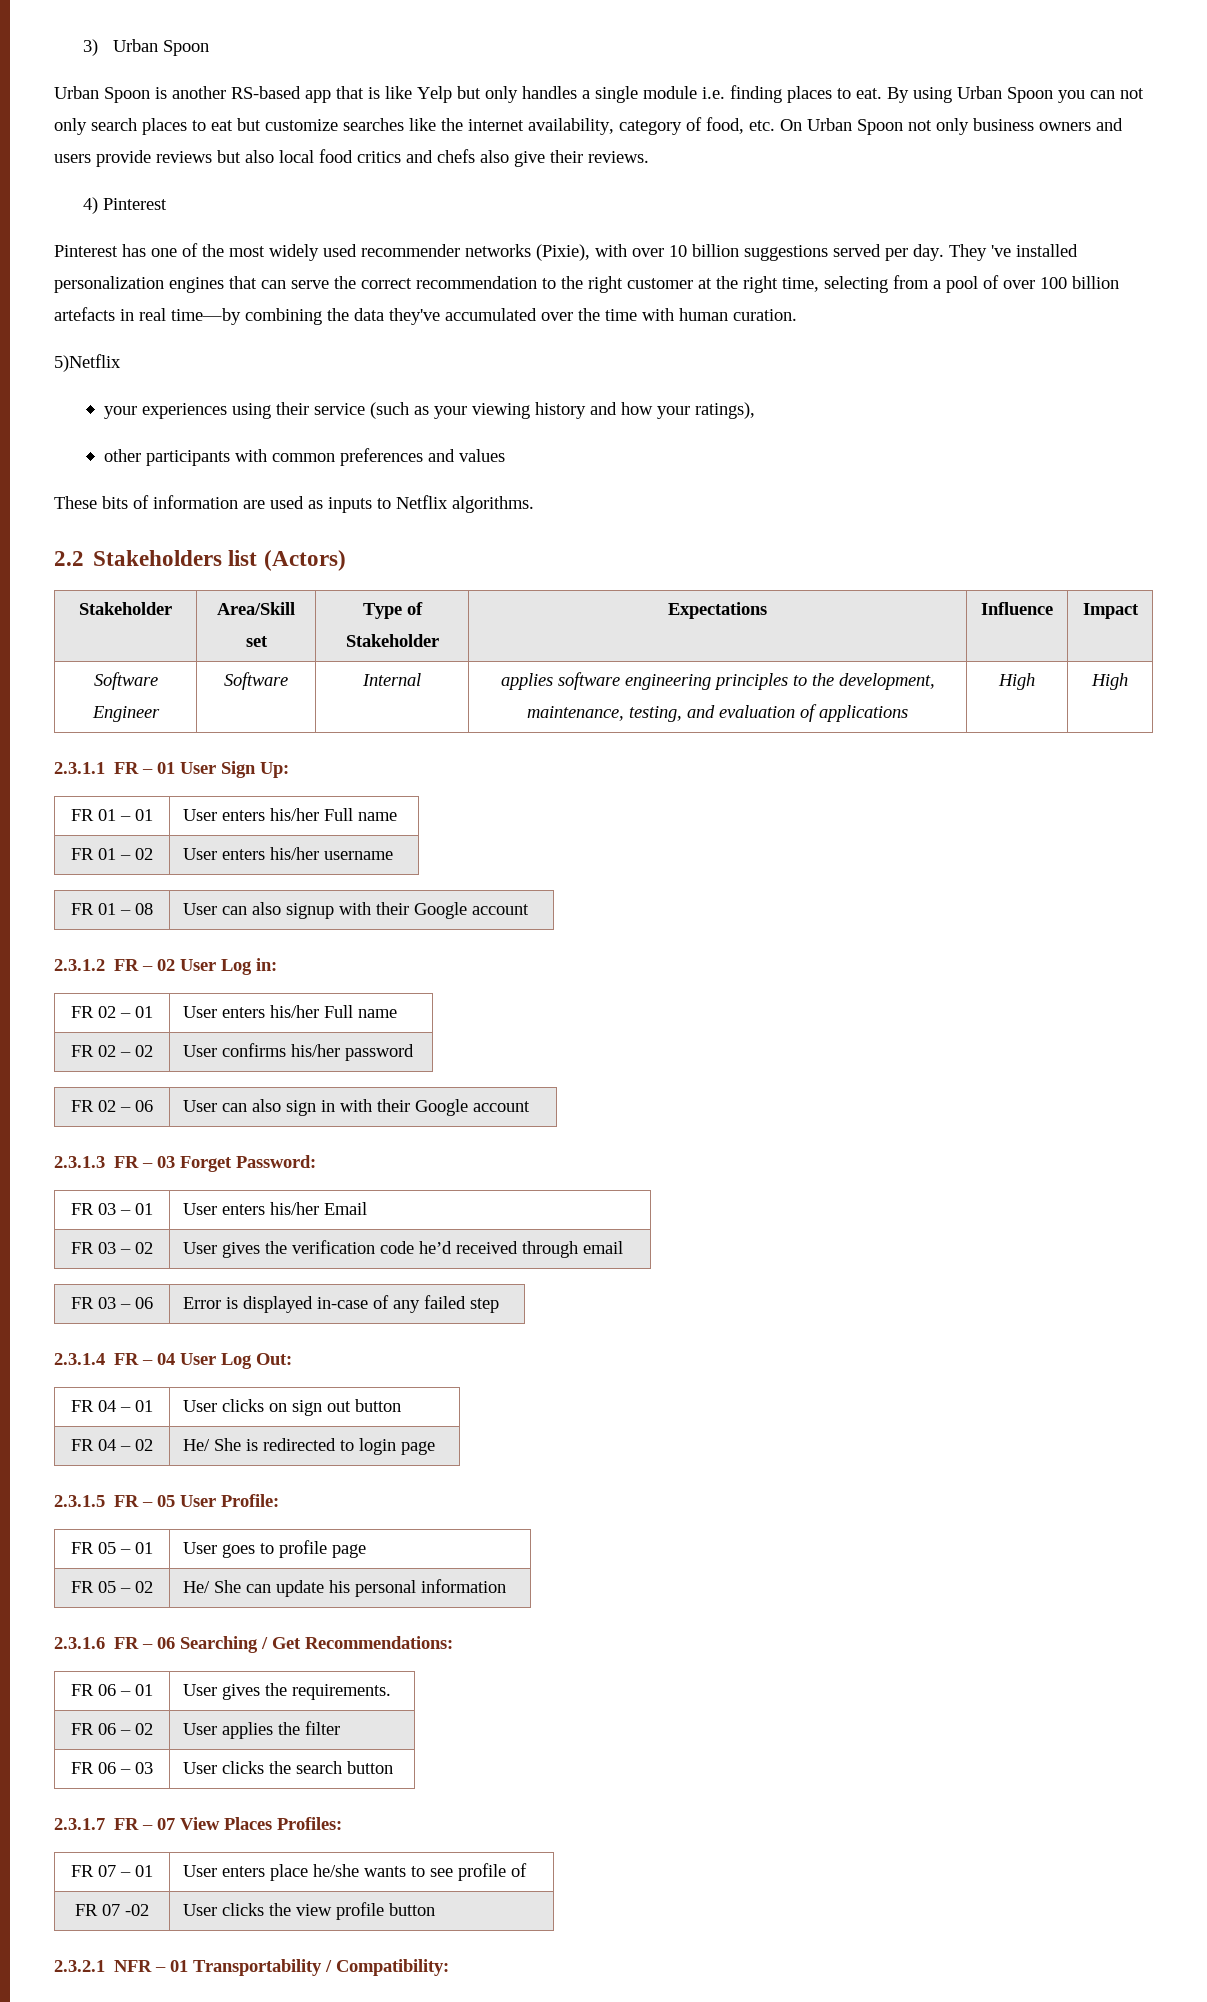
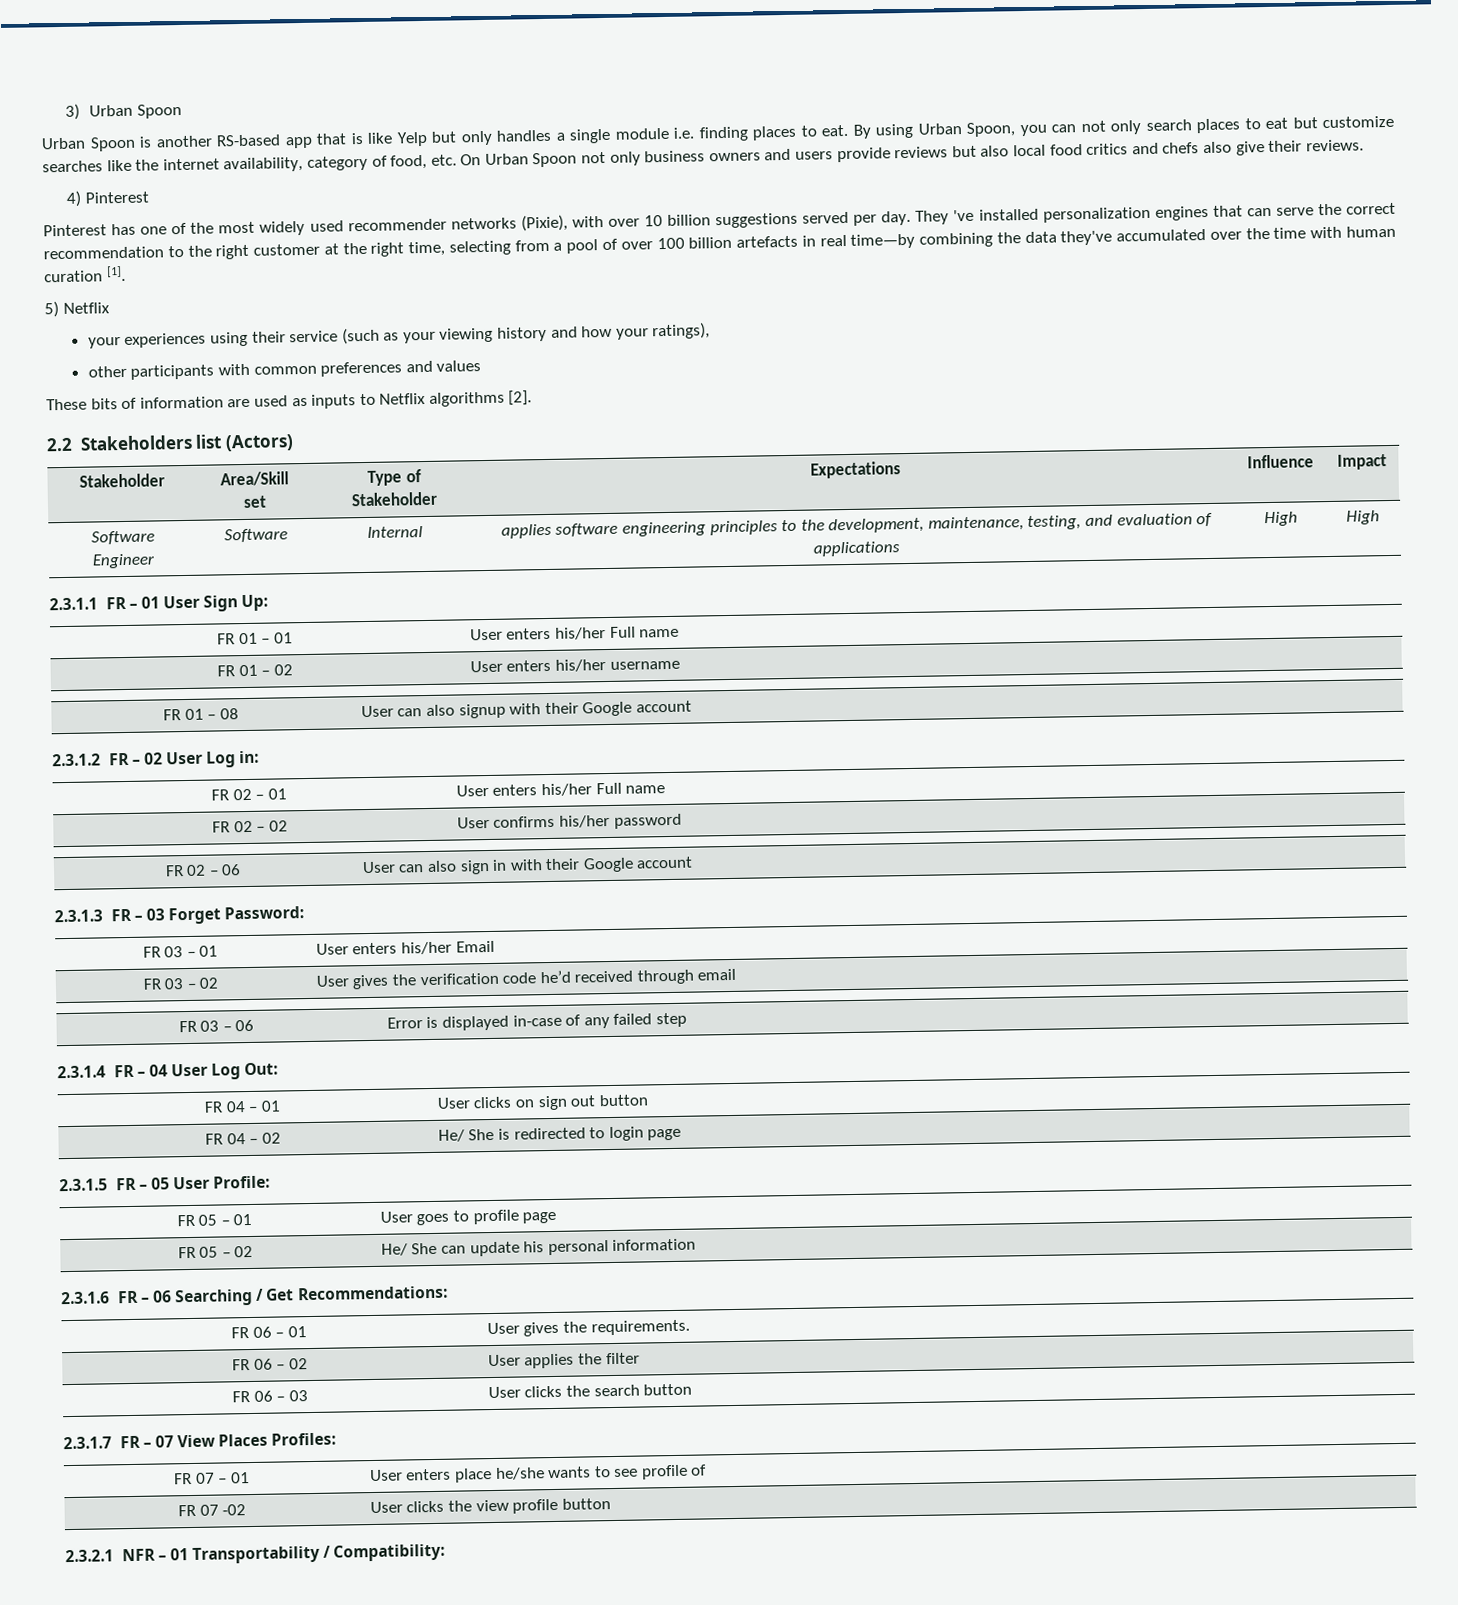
- By using Urban Spoon you can not only search places to eat but customize searches like the internet availability, category of food, etc. On Urban Spoon not only business owners and users provide reviews but also local food critics and chefs also give their reviews.
+ By using Urban Spoon, you can not only search places to eat but customize searches like the internet availability, category of food, etc. On Urban Spoon not only business owners and users provide reviews but also local food critics and chefs also give their reviews.
- They 've installed personalization engines that can serve the correct recommendation to the right customer at the right time, selecting from a pool of over 100 billion artefacts in real time—by combining the data they've accumulated over the time with human curation.
- 5)Netflix
+ They 've installed personalization engines that can serve the correct recommendation to the right customer at the right time, selecting from a pool of over 100 billion artefacts in real time—by combining the data they've accumulated over the time with human curation [1].
+ 5) Netflix
- These bits of information are used as inputs to Netflix algorithms.
+ These bits of information are used as inputs to Netflix algorithms [2].

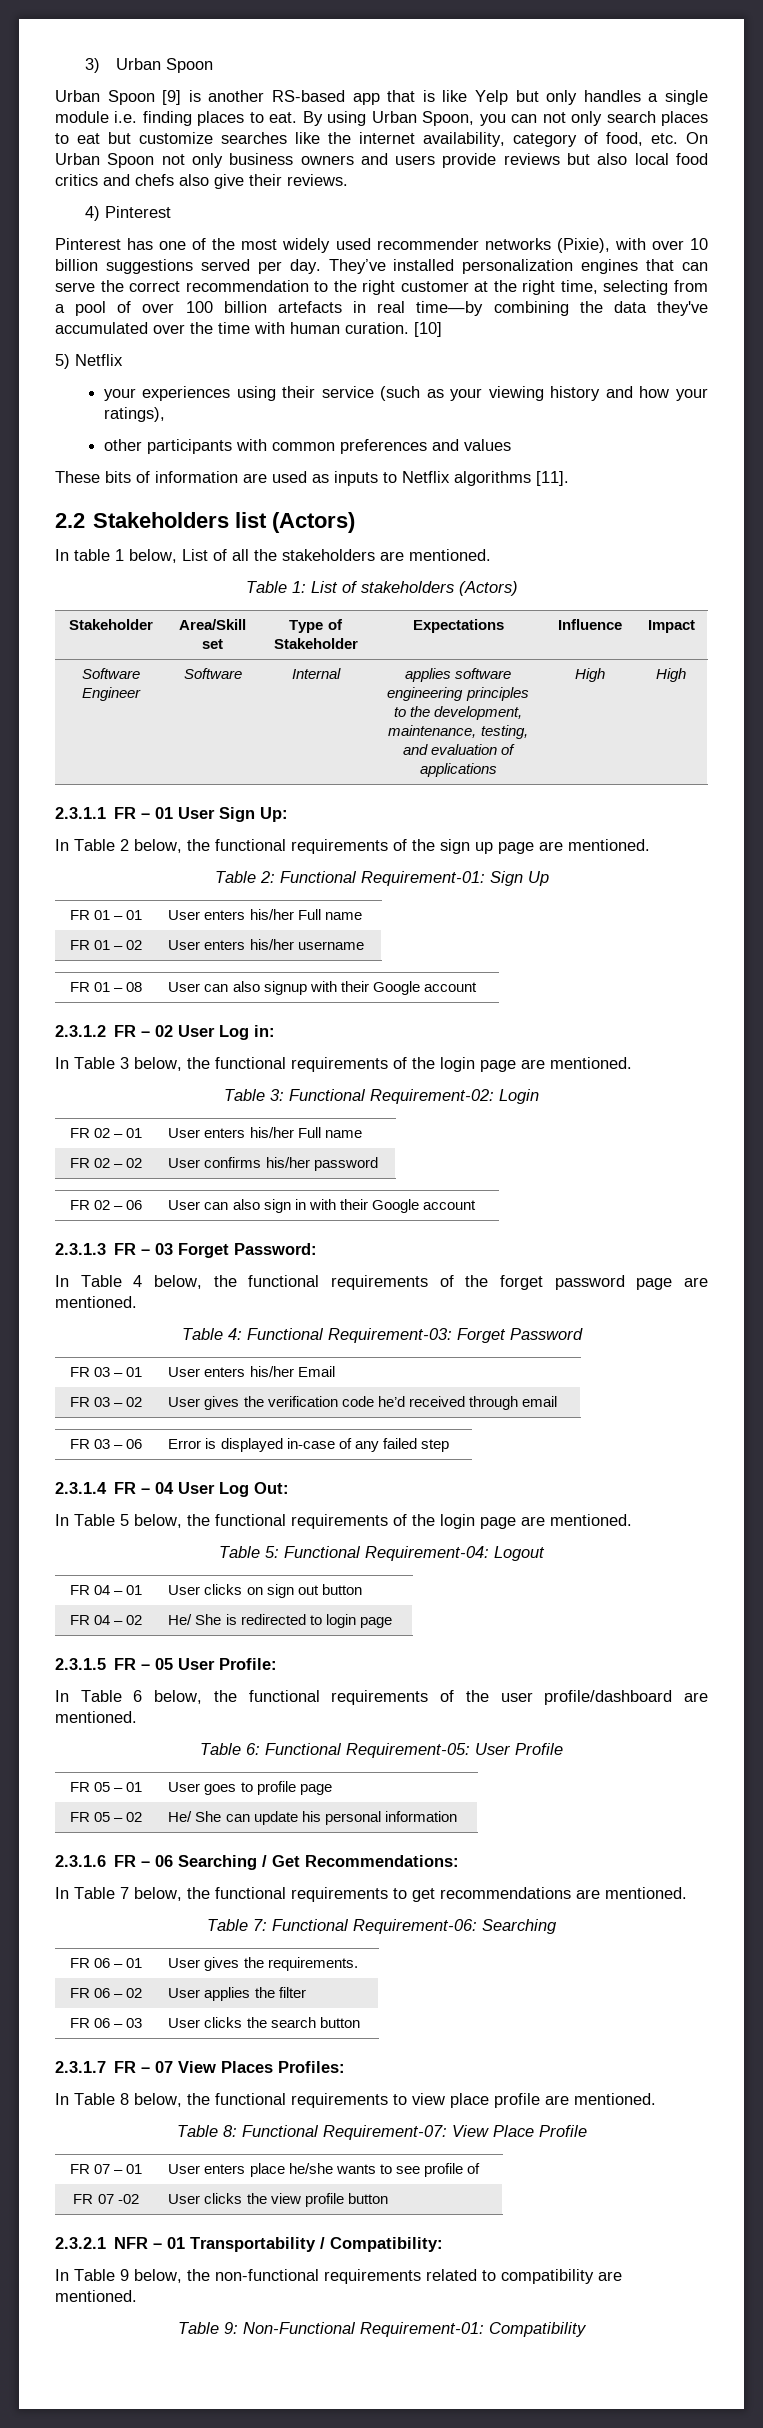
- Urban Spoon is another RS-based app that is like Yelp but only handles a single module i.e. finding places to eat.
+ Urban Spoon [9] is another RS-based app that is like Yelp but only handles a single module i.e. finding places to eat.
- They 've installed personalization engines that can serve the correct recommendation to the right customer at the right time, selecting from a pool of over 100 billion artefacts in real time—by combining the data they've accumulated over the time with human curation [1].
+ They’ve installed personalization engines that can serve the correct recommendation to the right customer at the right time, selecting from a pool of over 100 billion artefacts in real time—by combining the data they've accumulated over the time with human curation. [10]
- These bits of information are used as inputs to Netflix algorithms [2].
+ These bits of information are used as inputs to Netflix algorithms [11].
+ In table 1 below, List of all the stakeholders are mentioned.
+ Table 1: List of stakeholders (Actors)
+ In Table 2 below, the functional requirements of the sign up page are mentioned.
+ Table 2: Functional Requirement-01: Sign Up
+ In Table 3 below, the functional requirements of the login page are mentioned.
+ Table 3: Functional Requirement-02: Login
+ In Table 4 below, the functional requirements of the forget password page are mentioned.
+ Table 4: Functional Requirement-03: Forget Password
+ In Table 5 below, the functional requirements of the login page are mentioned.
+ Table 5: Functional Requirement-04: Logout
+ In Table 6 below, the functional requirements of the user profile/dashboard are mentioned.
+ Table 6: Functional Requirement-05: User Profile
+ In Table 7 below, the functional requirements to get recommendations are mentioned.
+ Table 7: Functional Requirement-06: Searching
+ In Table 8 below, the functional requirements to view place profile are mentioned.
+ Table 8: Functional Requirement-07: View Place Profile
+ In Table 9 below, the non-functional requirements related to compatibility are mentioned.
+ Table 9: Non-Functional Requirement-01: Compatibility

